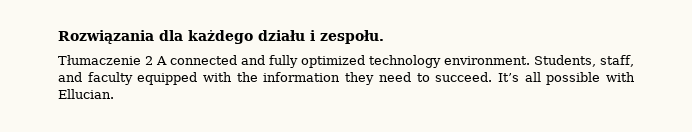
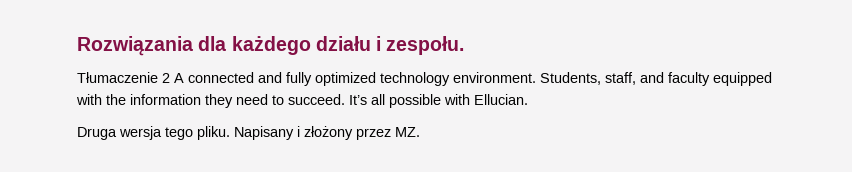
+ Druga wersja tego pliku. Napisany i złożony przez MZ.

